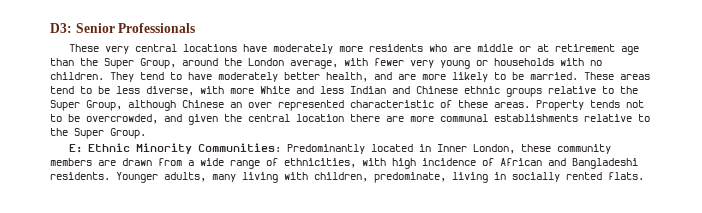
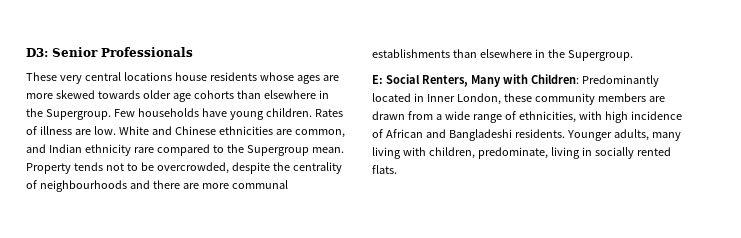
- These very central locations have moderately more residents who are middle or at retirement age than the Super Group, around the London average, with fewer very young or households with no children. They tend to have moderately better health, and are more likely to be married. These areas tend to be less diverse, with more White and less Indian and Chinese ethnic groups relative to the Super Group, although Chinese an over represented characteristic of these areas.
+ These very central locations house residents whose ages are more skewed towards older age cohorts than elsewhere in the Supergroup. Few households have young children. Rates of illness are low. White and Chinese ethnicities are common, and Indian ethnicity rare compared to the Supergroup mean.
- Property tends not to be overcrowded, and given the central location there are more communal establishments relative to the Super Group.
- E: Ethnic Minority Communities: Predominantly located in Inner London, these community members are drawn from a wide range of ethnicities, with high incidence of African and Bangladeshi residents.
+ Property tends not to be overcrowded, despite the centrality of neighbourhoods and there are more communal establishments than elsewhere in the Supergroup.
+ E: Social Renters, Many with Children: Predominantly located in Inner London, these community members are drawn from a wide range of ethnicities, with high incidence of African and Bangladeshi residents.

